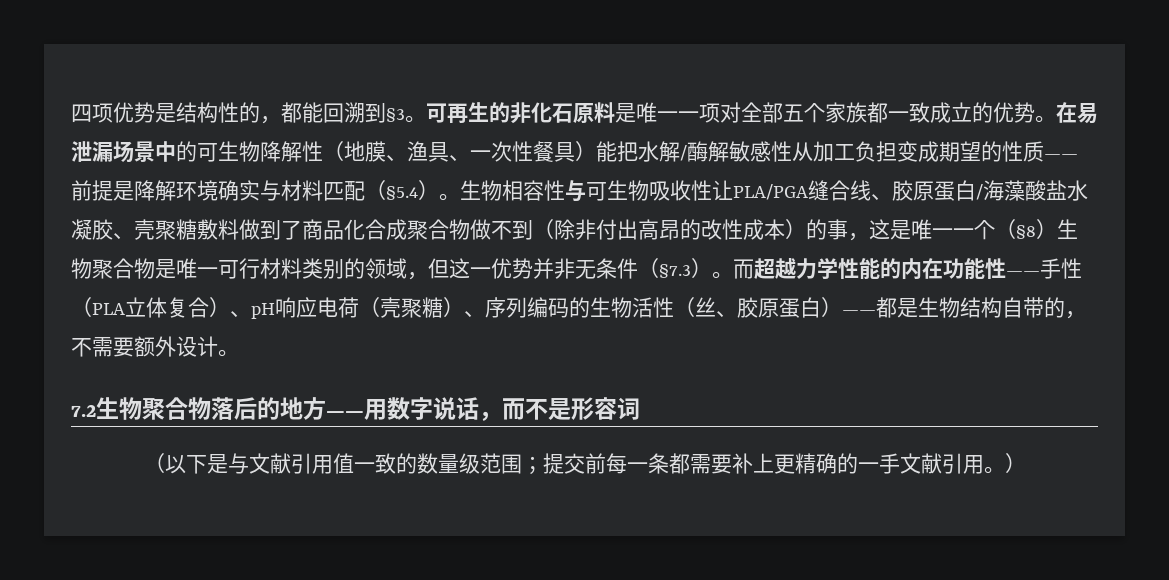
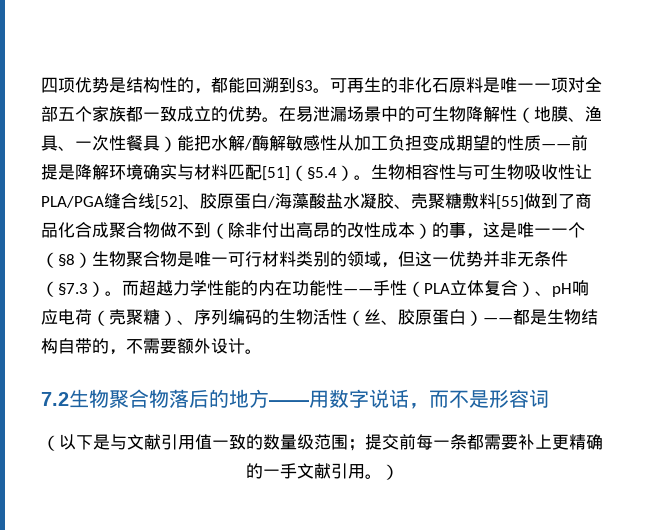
- 在易泄漏场景中的可生物降解性（地膜、渔具、一次性餐具）能把水解/酶解敏感性从加工负担变成期望的性质——前提是降解环境确实与材料匹配（§5.4）。
+ 在易泄漏场景中的可生物降解性（地膜、渔具、一次性餐具）能把水解/酶解敏感性从加工负担变成期望的性质——前提是降解环境确实与材料匹配[51]（§5.4）。
- 生物相容性与可生物吸收性让PLA/PGA缝合线、胶原蛋白/海藻酸盐水凝胶、壳聚糖敷料做到了商品化合成聚合物做不到（除非付出高昂的改性成本）的事，这是唯一一个（§8）生物聚合物是唯一可行材料类别的领域，但这一优势并非无条件（§7.3）。
+ 生物相容性与可生物吸收性让PLA/PGA缝合线[52]、胶原蛋白/海藻酸盐水凝胶、壳聚糖敷料[55]做到了商品化合成聚合物做不到（除非付出高昂的改性成本）的事，这是唯一一个（§8）生物聚合物是唯一可行材料类别的领域，但这一优势并非无条件（§7.3）。

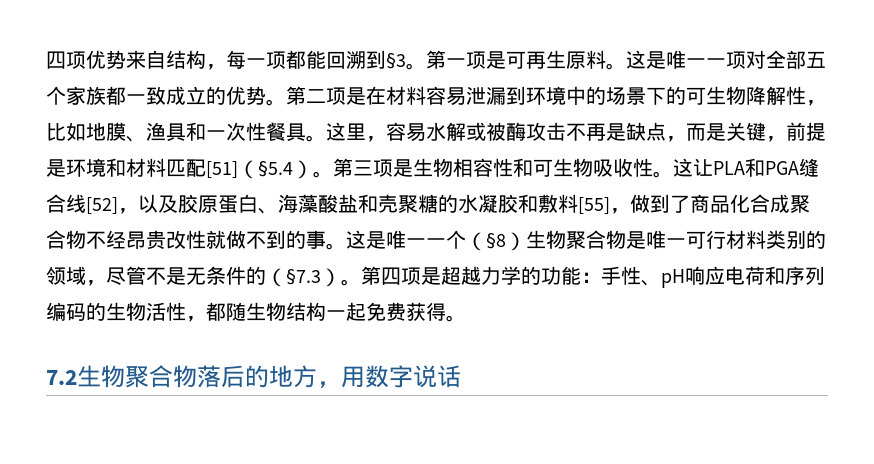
- 四项优势是结构性的，都能回溯到§3。可再生的非化石原料是唯一一项对全部五个家族都一致成立的优势。
+ 四项优势来自结构，每一项都能回溯到§3。第一项是可再生原料。这是唯一一项对全部五个家族都一致成立的优势。
- 在易泄漏场景中的可生物降解性（地膜、渔具、一次性餐具）能把水解/酶解敏感性从加工负担变成期望的性质——前提是降解环境确实与材料匹配[51]（§5.4）。
+ 第二项是在材料容易泄漏到环境中的场景下的可生物降解性，比如地膜、渔具和一次性餐具。这里，容易水解或被酶攻击不再是缺点，而是关键，前提是环境和材料匹配[51]（§5.4）。
- 生物相容性与可生物吸收性让PLA/PGA缝合线[52]、胶原蛋白/海藻酸盐水凝胶、壳聚糖敷料[55]做到了商品化合成聚合物做不到（除非付出高昂的改性成本）的事，这是唯一一个（§8）生物聚合物是唯一可行材料类别的领域，但这一优势并非无条件（§7.3）。而超越力学性能的内在功能性——手性（PLA立体复合）、pH响应电荷（壳聚糖）、序列编码的生物活性（丝、胶原蛋白）——都是生物结构自带的，不需要额外设计。
+ 第三项是生物相容性和可生物吸收性。这让PLA和PGA缝合线[52]，以及胶原蛋白、海藻酸盐和壳聚糖的水凝胶和敷料[55]，做到了商品化合成聚合物不经昂贵改性就做不到的事。这是唯一一个（§8）生物聚合物是唯一可行材料类别的领域，尽管不是无条件的（§7.3）。第四项是超越力学的功能：手性、pH响应电荷和序列编码的生物活性，都随生物结构一起免费获得。
- 7.2生物聚合物落后的地方——用数字说话，而不是形容词
- （以下是与文献引用值一致的数量级范围；提交前每一条都需要补上更精确的一手文献引用。）
+ 7.2生物聚合物落后的地方，用数字说话

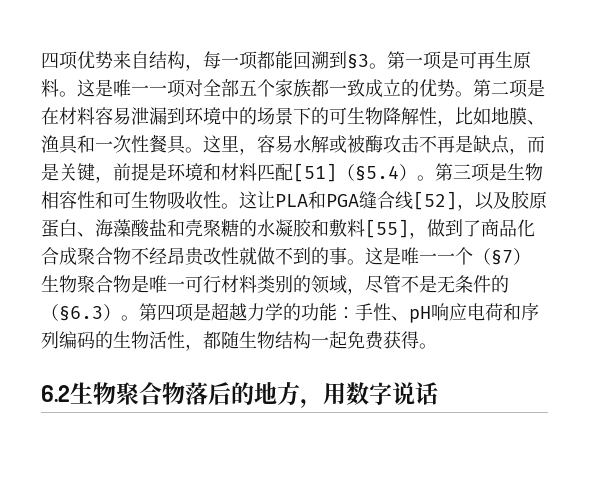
- 这是唯一一个（§8）生物聚合物是唯一可行材料类别的领域，尽管不是无条件的（§7.3）。
+ 这是唯一一个（§7）生物聚合物是唯一可行材料类别的领域，尽管不是无条件的（§6.3）。
- 7.2生物聚合物落后的地方，用数字说话
+ 6.2生物聚合物落后的地方，用数字说话

